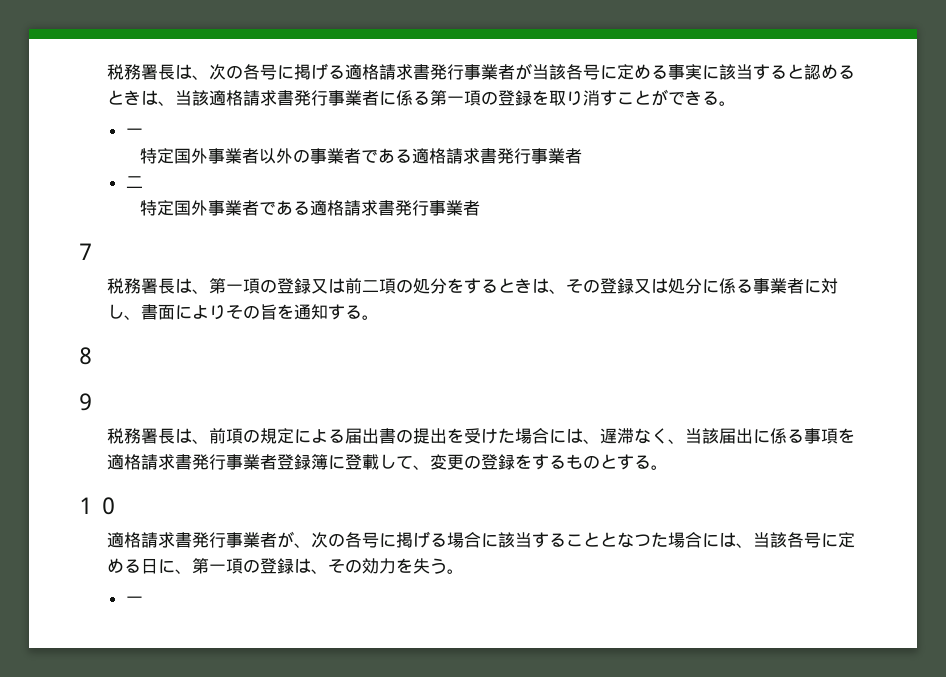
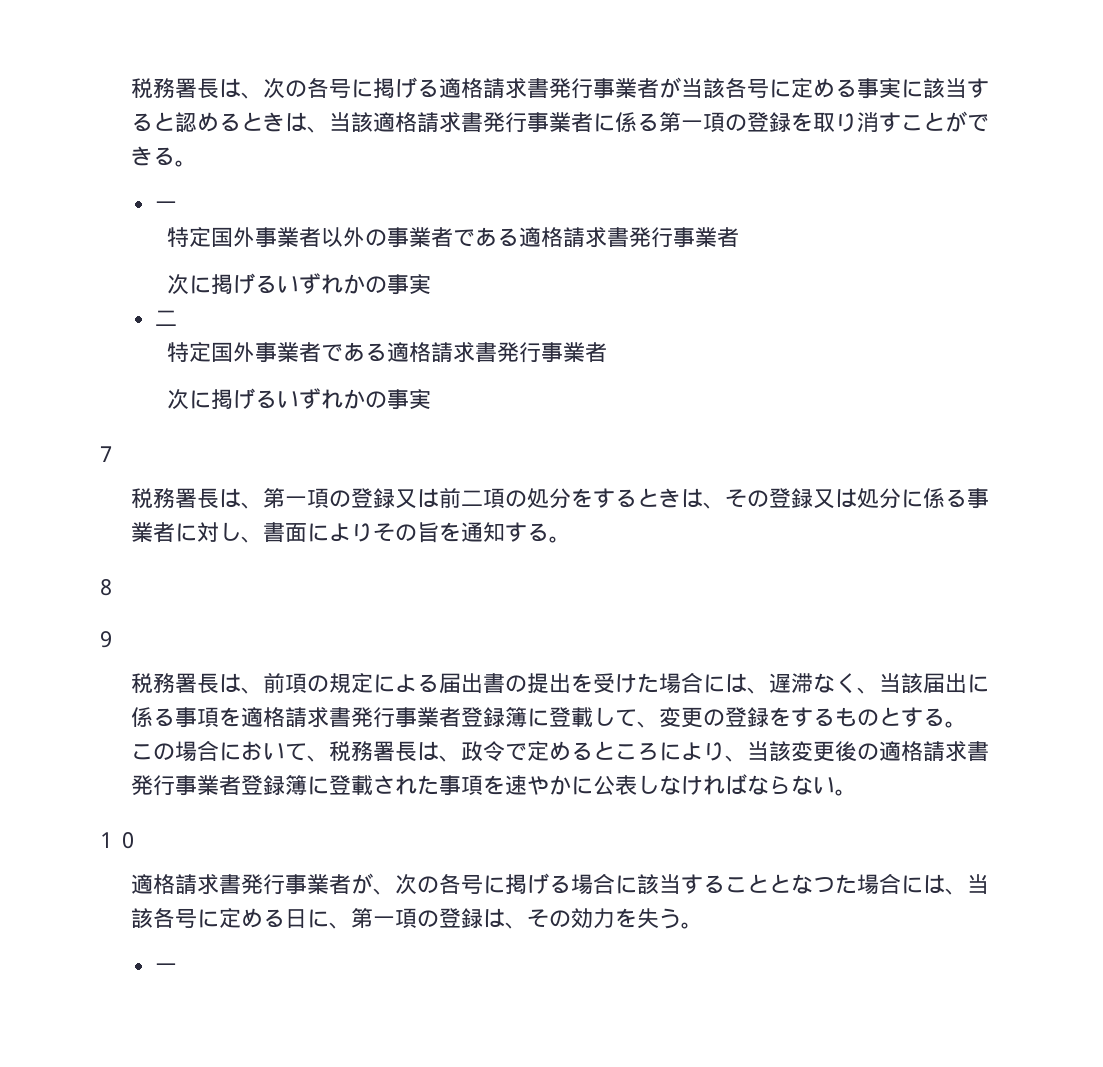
  特定国外事業者以外の事業者である適格請求書発行事業者
+ 次に掲げるいずれかの事実
  特定国外事業者である適格請求書発行事業者
+ 次に掲げるいずれかの事実
+ この場合において、税務署長は、政令で定めるところにより、当該変更後の適格請求書発行事業者登録簿に登載された事項を速やかに公表しなければならない。

